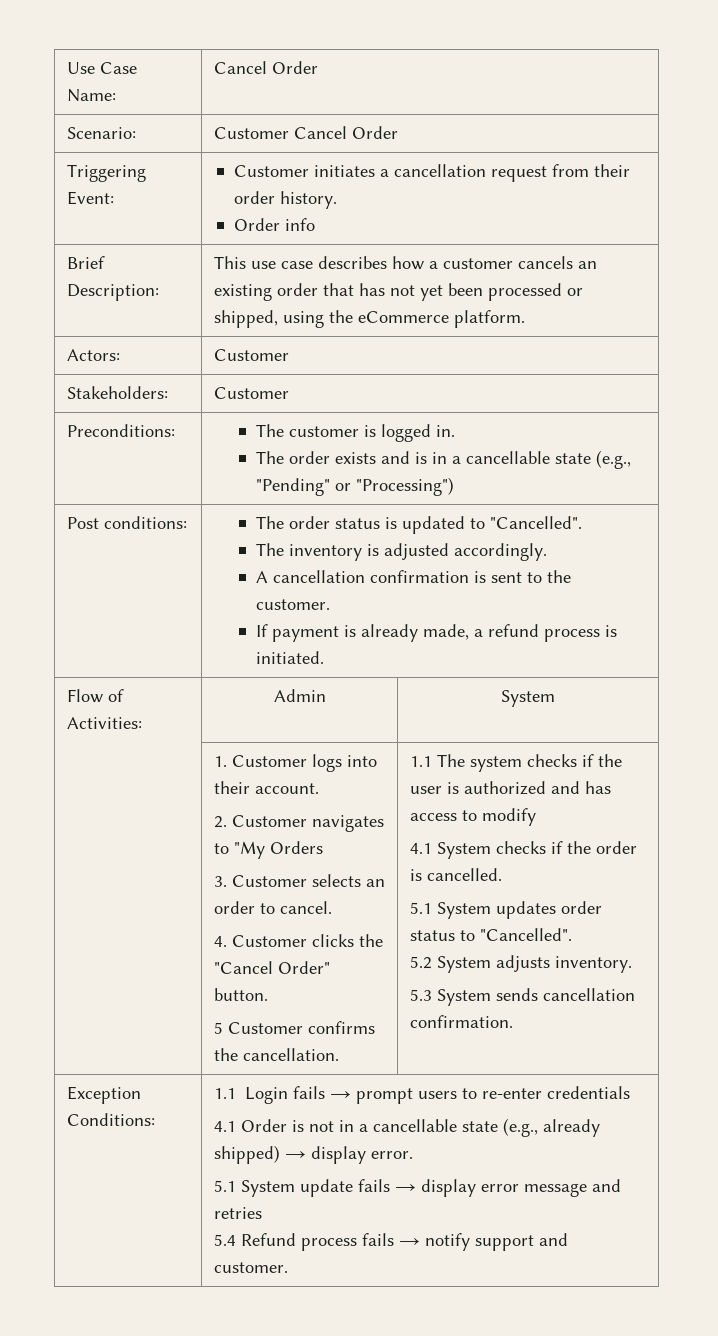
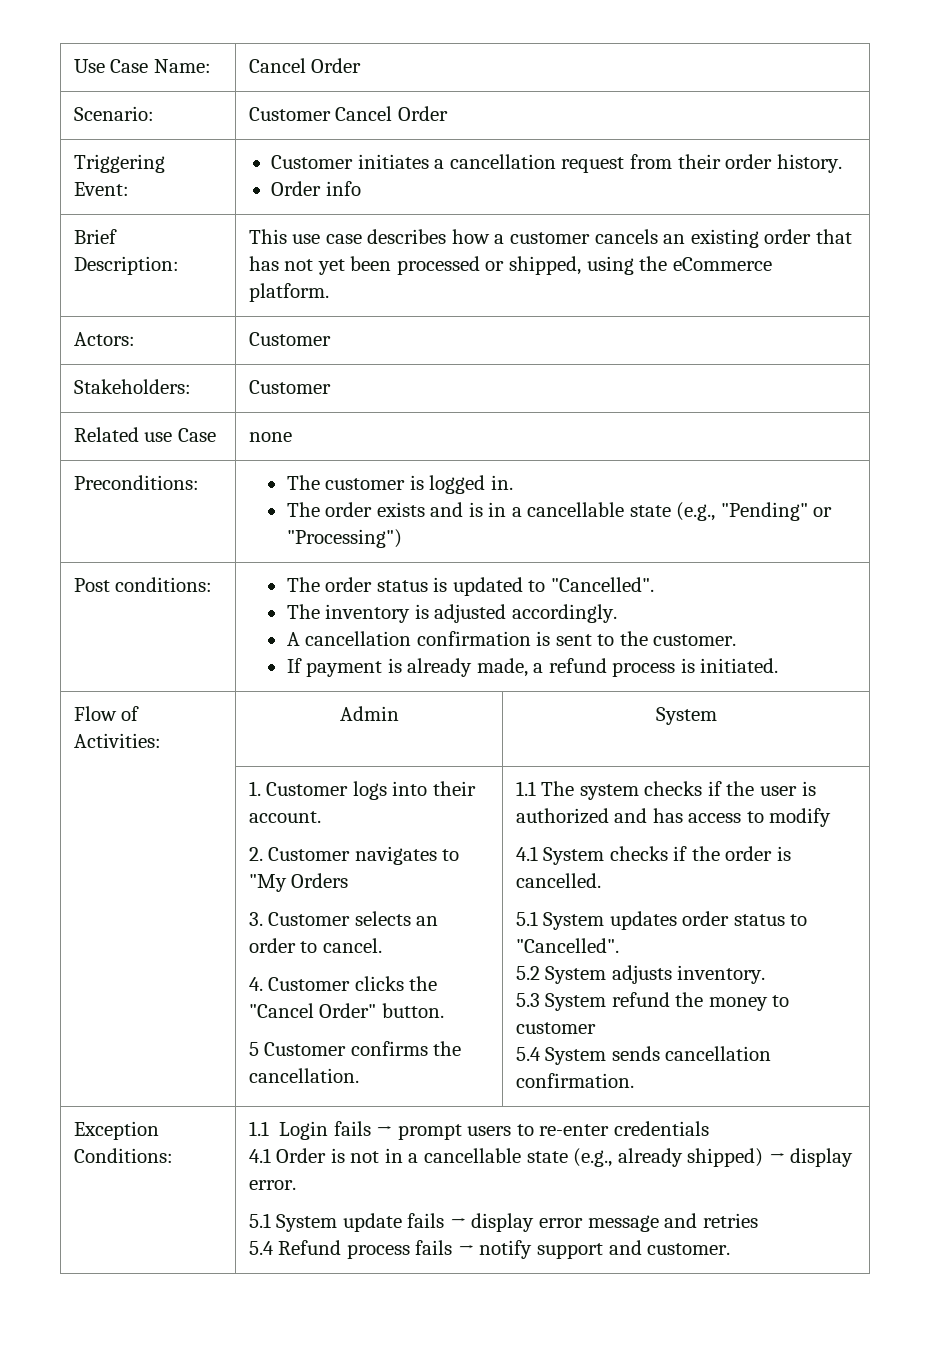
+ Related use Case | none
- 5.3 System sends cancellation confirmation.
+ 5.3 System refund the money to customer
+ 5.4 System sends cancellation confirmation.

